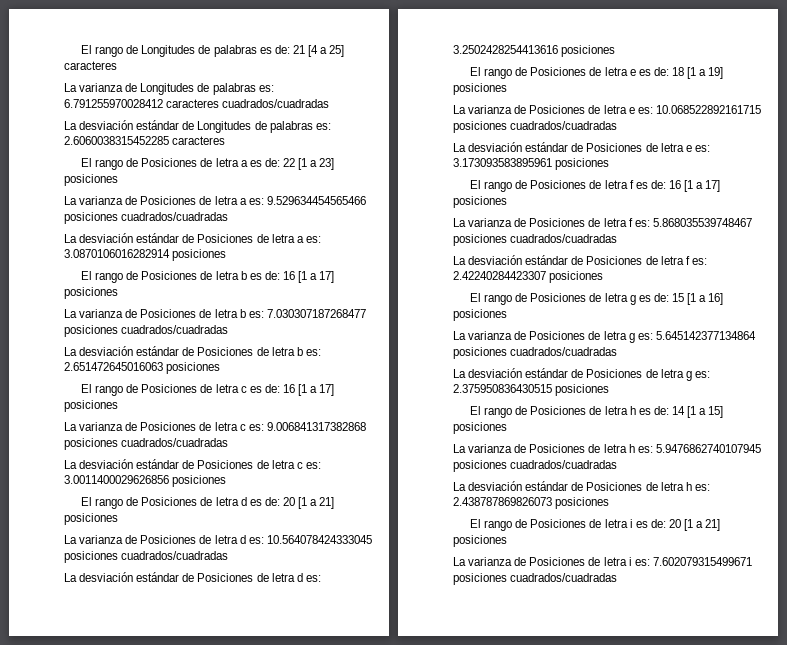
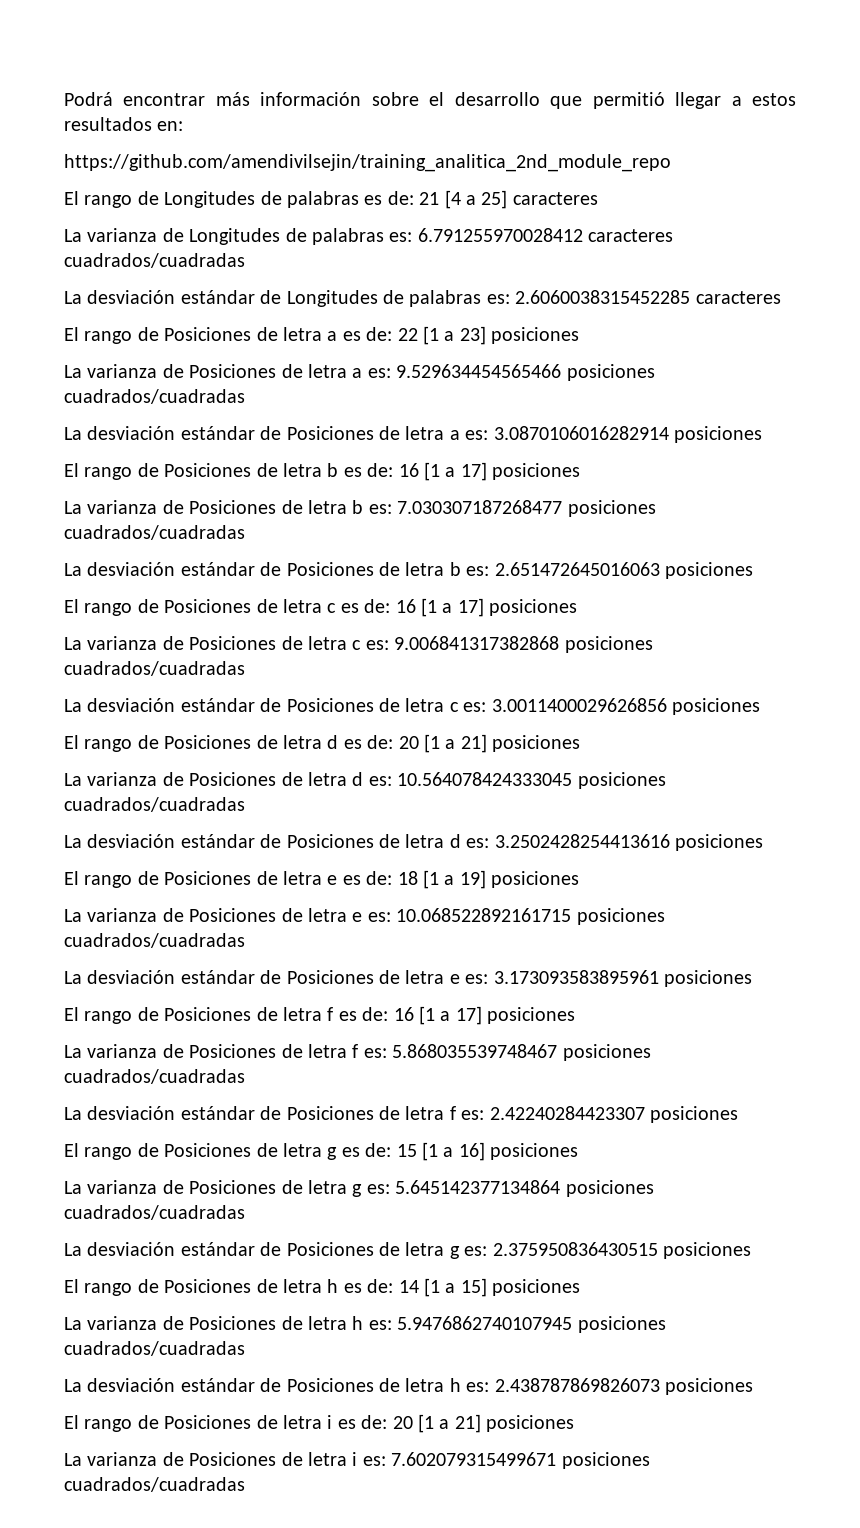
+ Podrá encontrar más información sobre el desarrollo que permitió llegar a estos resultados en:
+ https://github.com/amendivilsejin/training_analitica_2nd_module_repo

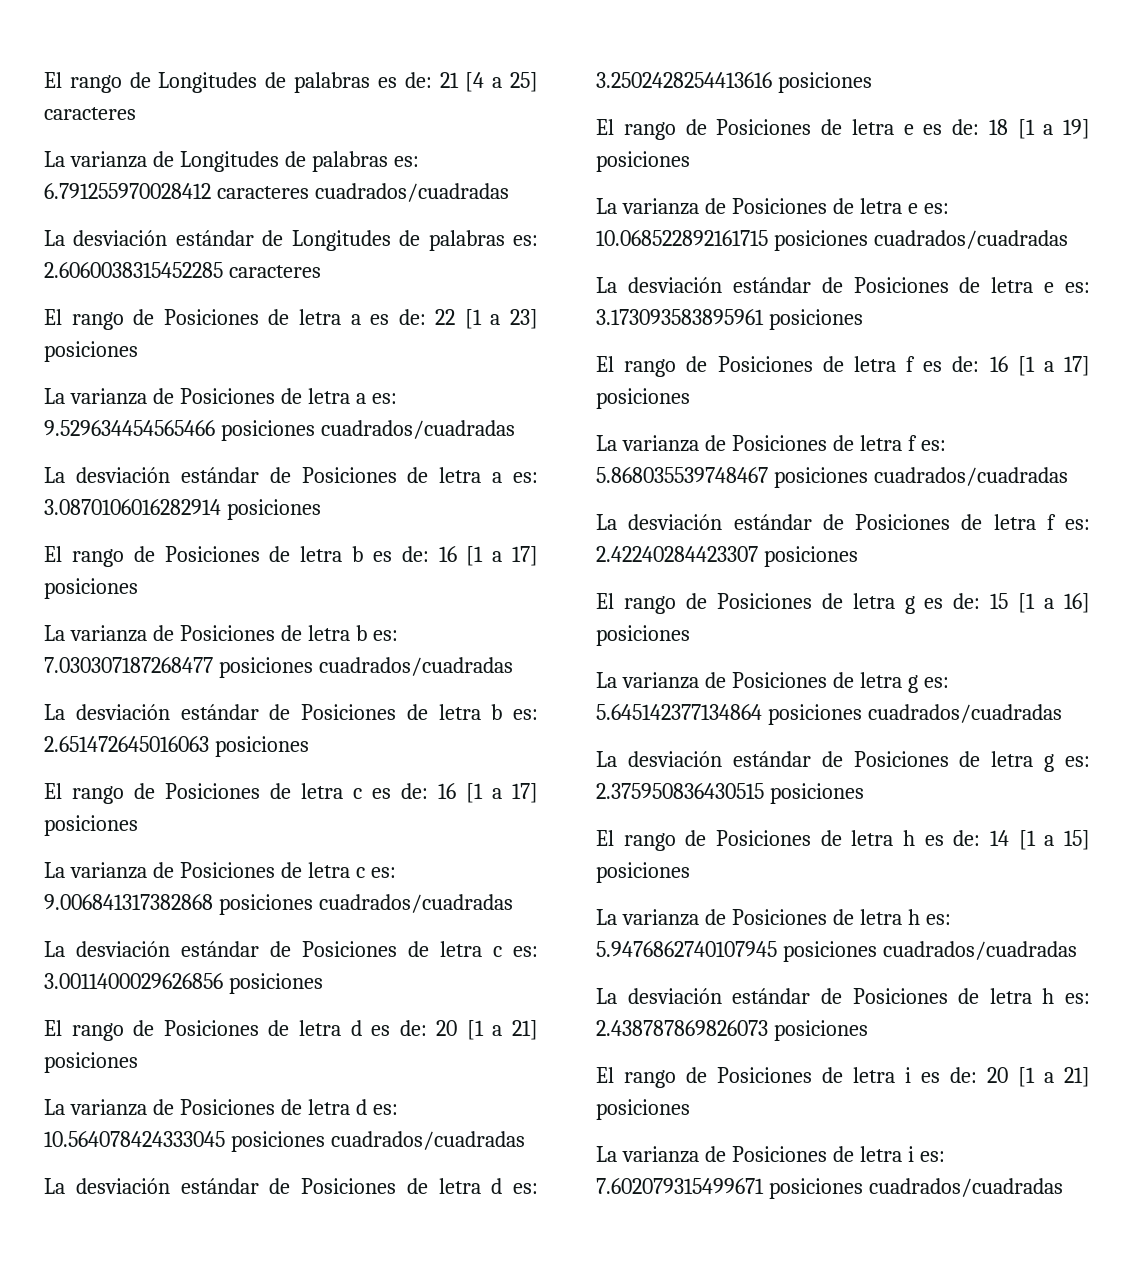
- Podrá encontrar más información sobre el desarrollo que permitió llegar a estos resultados en:
- https://github.com/amendivilsejin/training_analitica_2nd_module_repo

